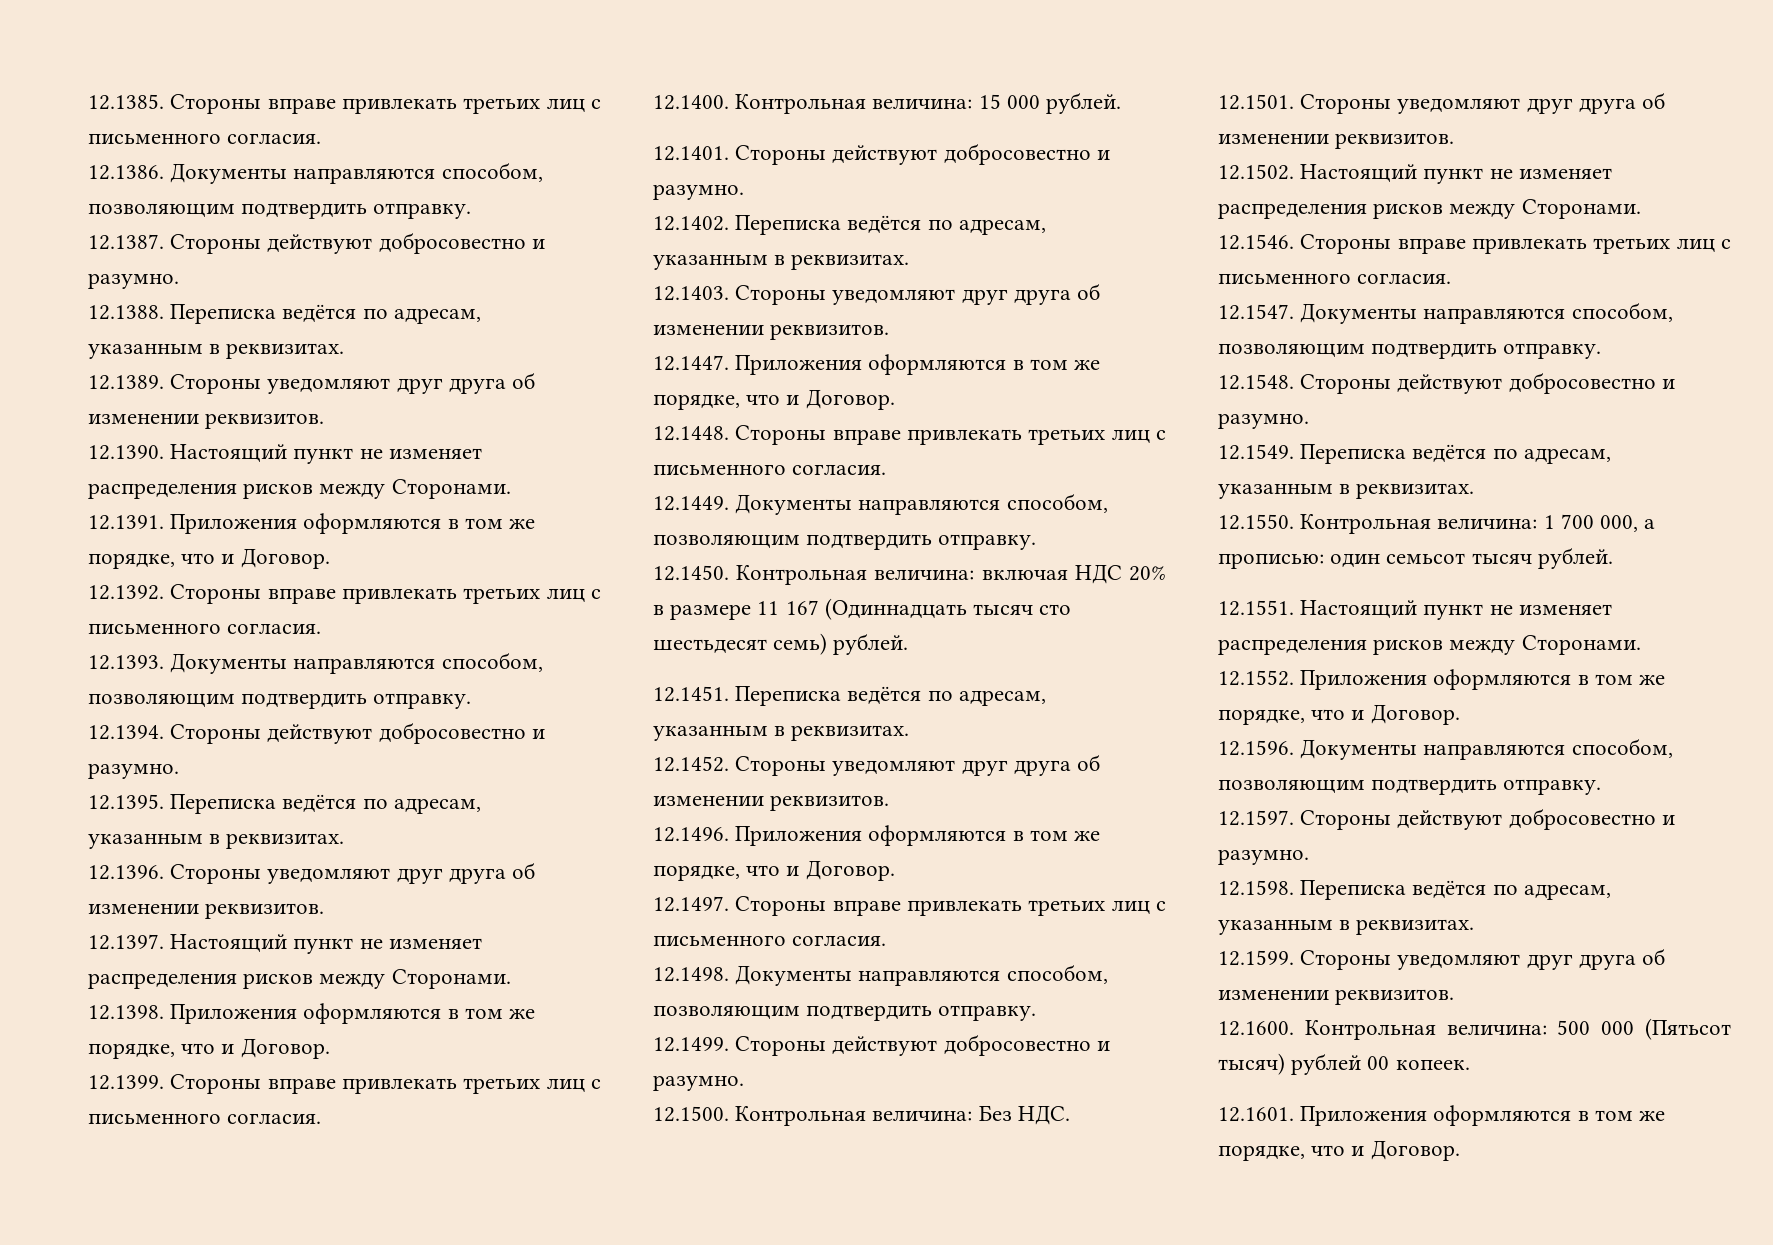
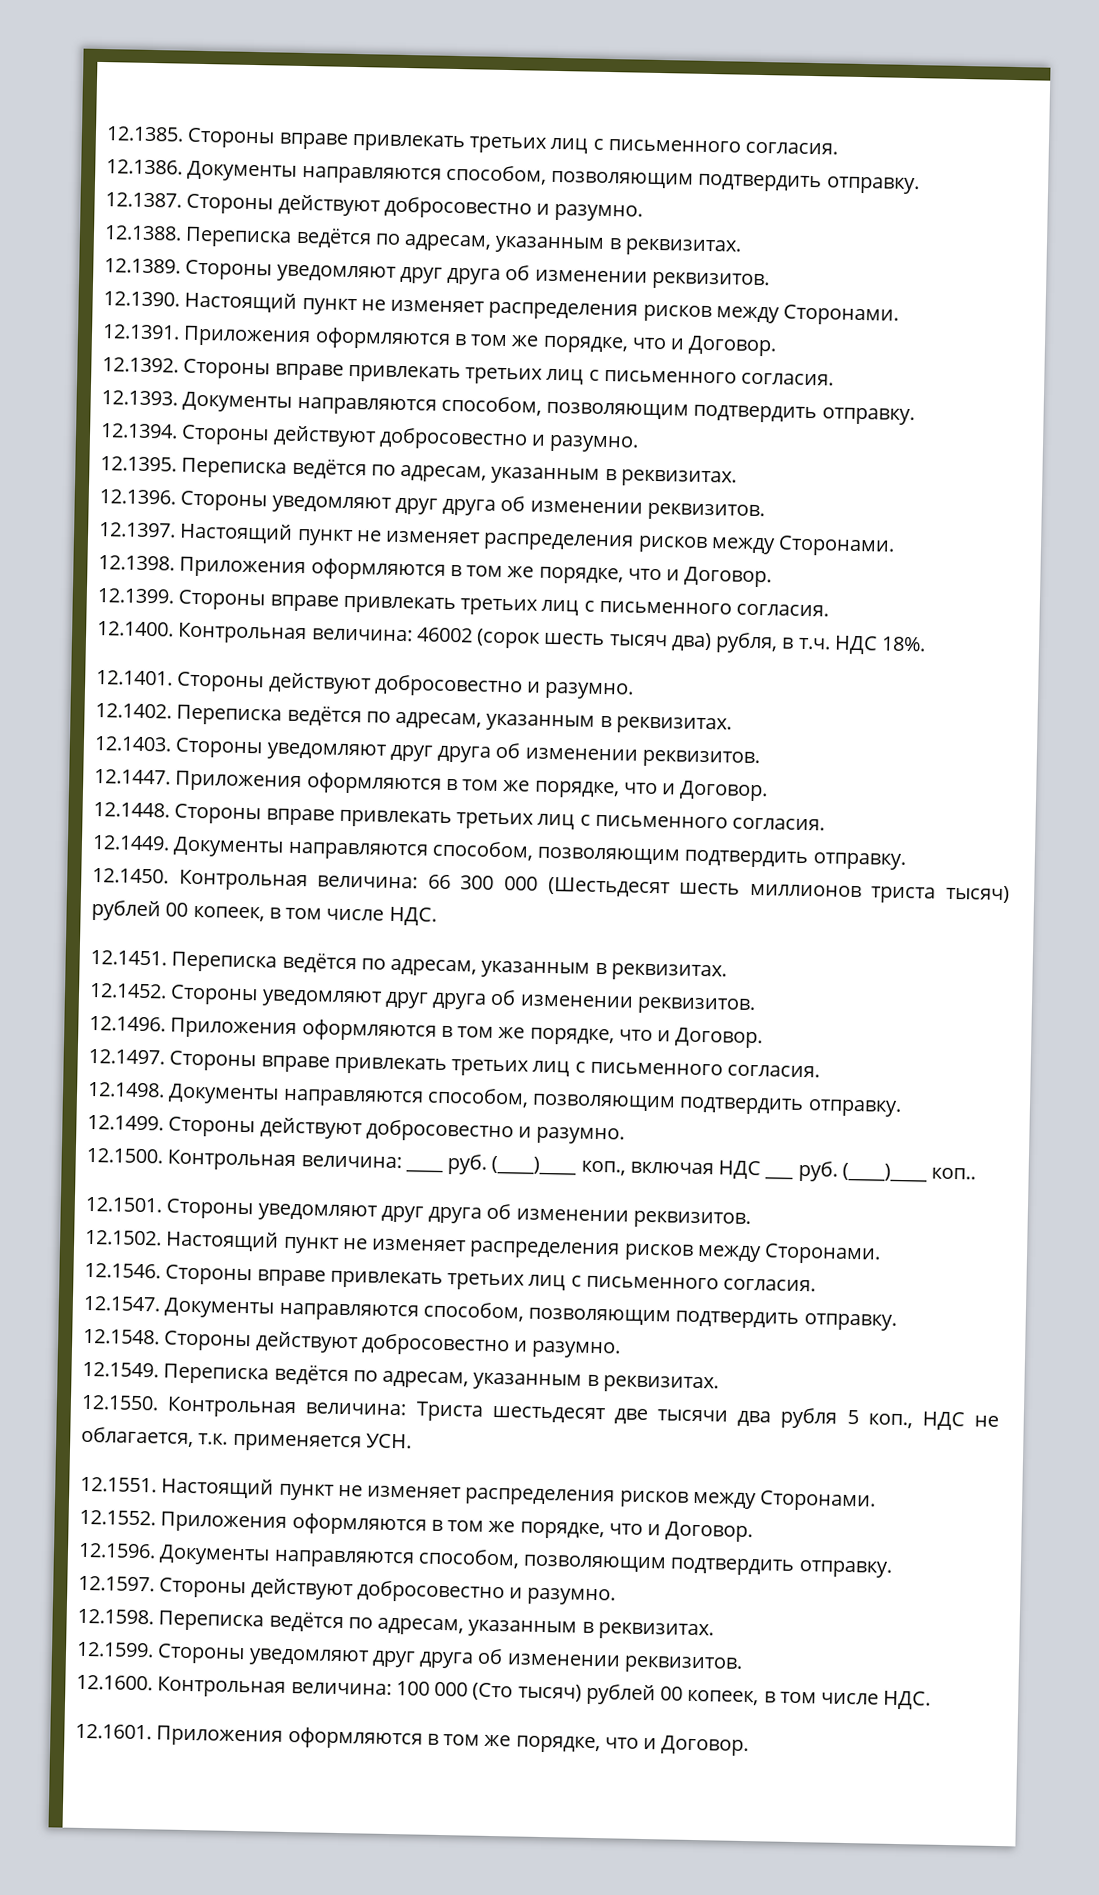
- 12.1400. Контрольная величина: 15 000 рублей.
+ 12.1400. Контрольная величина: 46002 (сорок шесть тысяч два) рубля, в т.ч. НДС 18%.
- 12.1450. Контрольная величина: включая НДС 20% в размере 11 167 (Одиннадцать тысяч сто шестьдесят семь) рублей.
+ 12.1450. Контрольная величина: 66 300 000 (Шестьдесят шесть миллионов триста тысяч) рублей 00 копеек, в том числе НДС.
- 12.1500. Контрольная величина: Без НДС.
+ 12.1500. Контрольная величина: ____ руб. (____)____ коп., включая НДС ___ руб. (____)____ коп..
- 12.1550. Контрольная величина: 1 700 000, а прописью: один семьсот тысяч рублей.
+ 12.1550. Контрольная величина: Триста шестьдесят две тысячи два рубля 5 коп., НДС не облагается, т.к. применяется УСН.
- 12.1600. Контрольная величина: 500 000 (Пятьсот тысяч) рублей 00 копеек.
+ 12.1600. Контрольная величина: 100 000 (Сто тысяч) рублей 00 копеек, в том числе НДС.

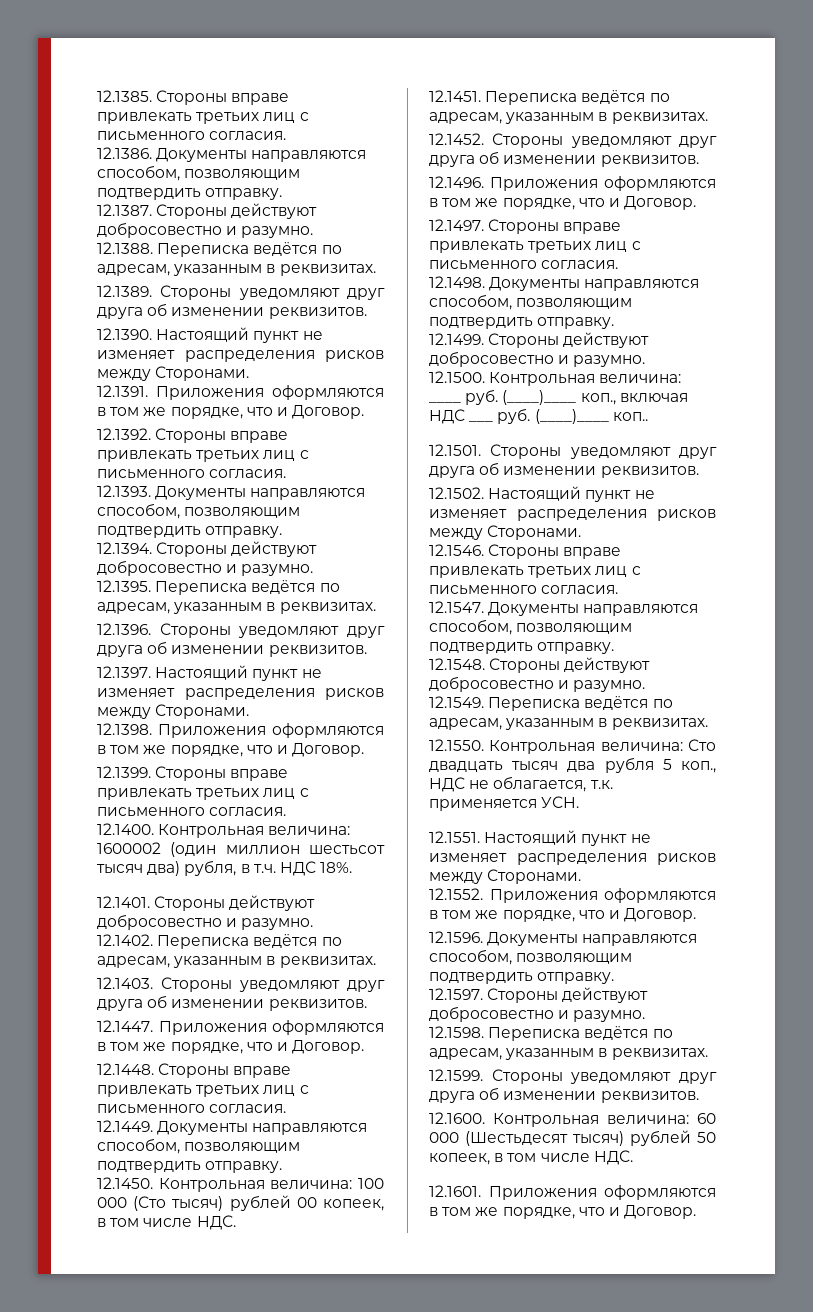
- 12.1400. Контрольная величина: 46002 (сорок шесть тысяч два) рубля, в т.ч. НДС 18%.
+ 12.1400. Контрольная величина: 1600002 (один миллион шестьсот тысяч два) рубля, в т.ч. НДС 18%.
- 12.1450. Контрольная величина: 66 300 000 (Шестьдесят шесть миллионов триста тысяч) рублей 00 копеек, в том числе НДС.
+ 12.1450. Контрольная величина: 100 000 (Сто тысяч) рублей 00 копеек, в том числе НДС.
- 12.1550. Контрольная величина: Триста шестьдесят две тысячи два рубля 5 коп., НДС не облагается, т.к. применяется УСН.
+ 12.1550. Контрольная величина: Сто двадцать тысяч два рубля 5 коп., НДС не облагается, т.к. применяется УСН.
- 12.1600. Контрольная величина: 100 000 (Сто тысяч) рублей 00 копеек, в том числе НДС.
+ 12.1600. Контрольная величина: 60 000 (Шестьдесят тысяч) рублей 50 копеек, в том числе НДС.

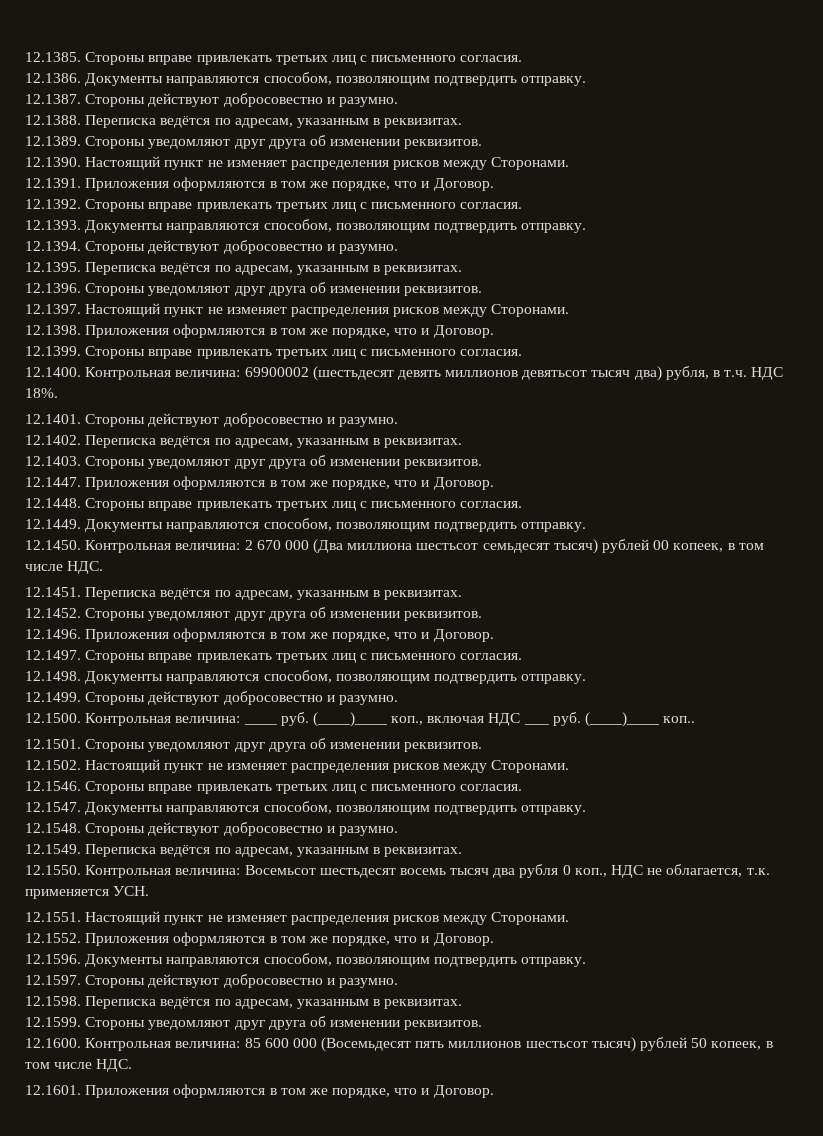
- 12.1400. Контрольная величина: 1600002 (один миллион шестьсот тысяч два) рубля, в т.ч. НДС 18%.
+ 12.1400. Контрольная величина: 69900002 (шестьдесят девять миллионов девятьсот тысяч два) рубля, в т.ч. НДС 18%.
- 12.1450. Контрольная величина: 100 000 (Сто тысяч) рублей 00 копеек, в том числе НДС.
+ 12.1450. Контрольная величина: 2 670 000 (Два миллиона шестьсот семьдесят тысяч) рублей 00 копеек, в том числе НДС.
- 12.1550. Контрольная величина: Сто двадцать тысяч два рубля 5 коп., НДС не облагается, т.к. применяется УСН.
+ 12.1550. Контрольная величина: Восемьсот шестьдесят восемь тысяч два рубля 0 коп., НДС не облагается, т.к. применяется УСН.
- 12.1600. Контрольная величина: 60 000 (Шестьдесят тысяч) рублей 50 копеек, в том числе НДС.
+ 12.1600. Контрольная величина: 85 600 000 (Восемьдесят пять миллионов шестьсот тысяч) рублей 50 копеек, в том числе НДС.

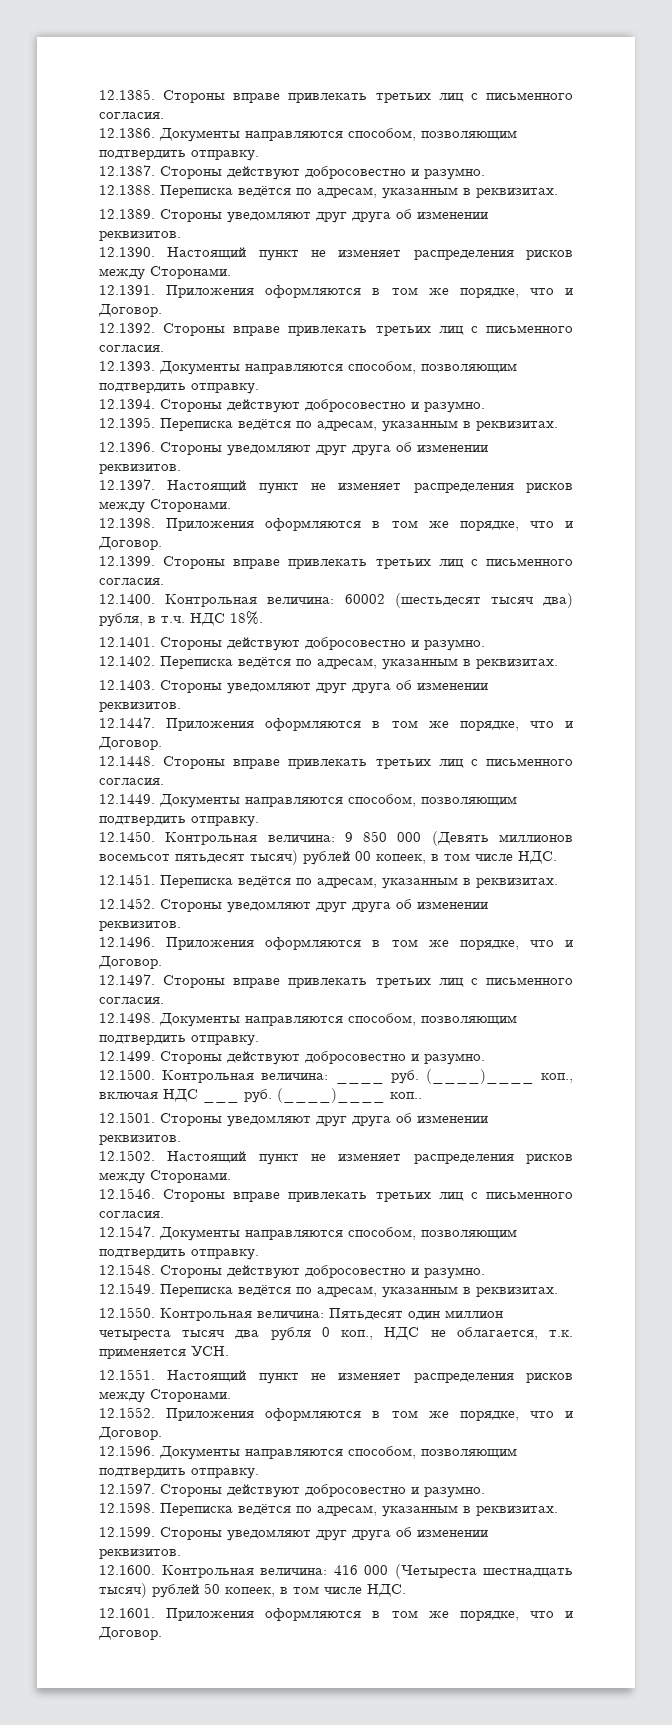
- 12.1400. Контрольная величина: 69900002 (шестьдесят девять миллионов девятьсот тысяч два) рубля, в т.ч. НДС 18%.
+ 12.1400. Контрольная величина: 60002 (шестьдесят тысяч два) рубля, в т.ч. НДС 18%.
- 12.1450. Контрольная величина: 2 670 000 (Два миллиона шестьсот семьдесят тысяч) рублей 00 копеек, в том числе НДС.
+ 12.1450. Контрольная величина: 9 850 000 (Девять миллионов восемьсот пятьдесят тысяч) рублей 00 копеек, в том числе НДС.
- 12.1550. Контрольная величина: Восемьсот шестьдесят восемь тысяч два рубля 0 коп., НДС не облагается, т.к. применяется УСН.
+ 12.1550. Контрольная величина: Пятьдесят один миллион четыреста тысяч два рубля 0 коп., НДС не облагается, т.к. применяется УСН.
- 12.1600. Контрольная величина: 85 600 000 (Восемьдесят пять миллионов шестьсот тысяч) рублей 50 копеек, в том числе НДС.
+ 12.1600. Контрольная величина: 416 000 (Четыреста шестнадцать тысяч) рублей 50 копеек, в том числе НДС.

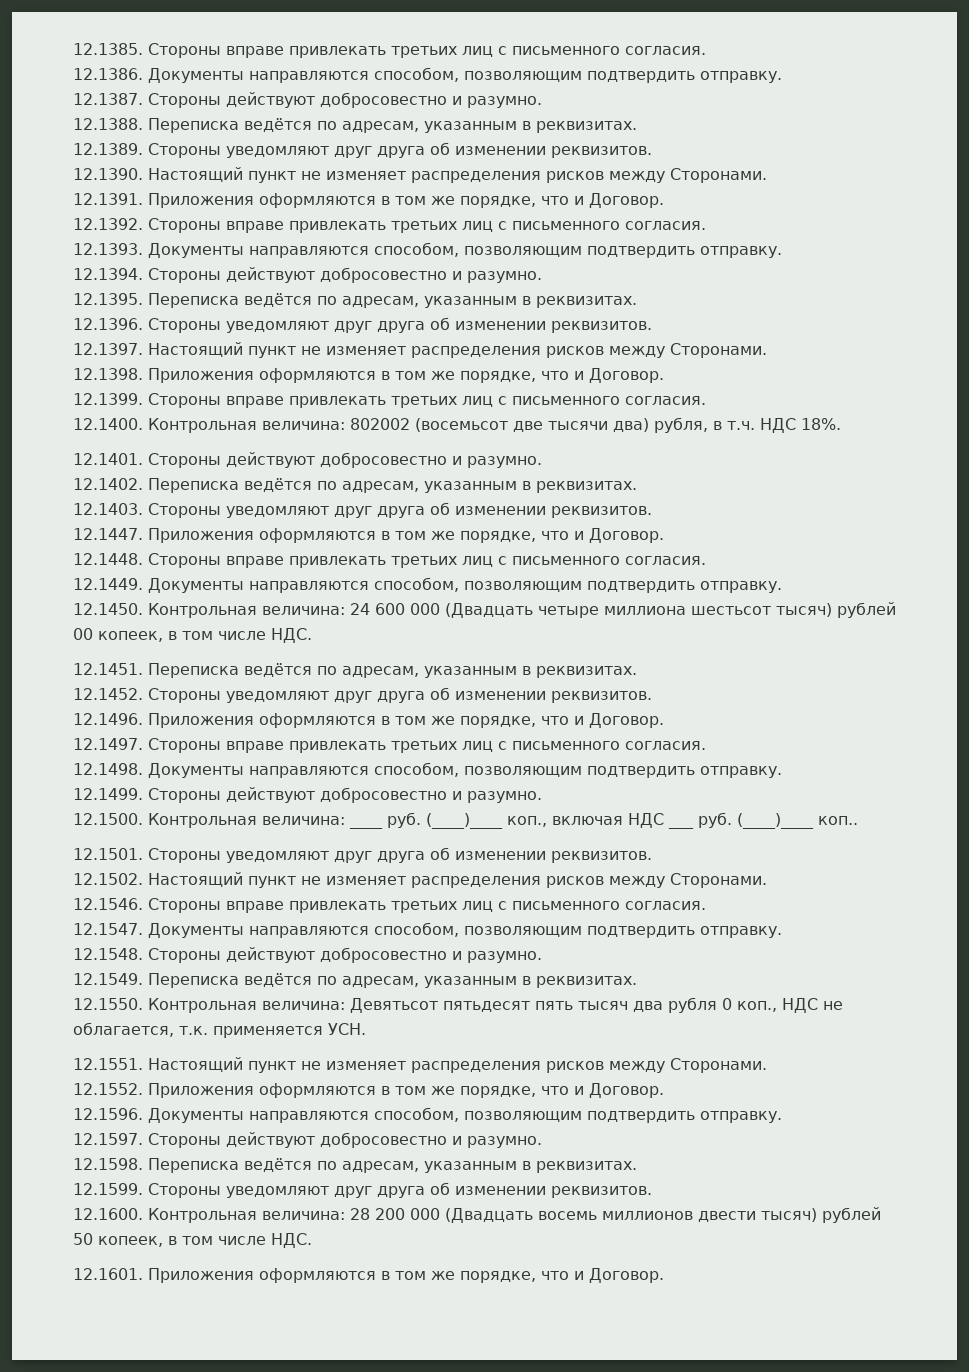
- 12.1400. Контрольная величина: 60002 (шестьдесят тысяч два) рубля, в т.ч. НДС 18%.
+ 12.1400. Контрольная величина: 802002 (восемьсот две тысячи два) рубля, в т.ч. НДС 18%.
- 12.1450. Контрольная величина: 9 850 000 (Девять миллионов восемьсот пятьдесят тысяч) рублей 00 копеек, в том числе НДС.
+ 12.1450. Контрольная величина: 24 600 000 (Двадцать четыре миллиона шестьсот тысяч) рублей 00 копеек, в том числе НДС.
- 12.1550. Контрольная величина: Пятьдесят один миллион четыреста тысяч два рубля 0 коп., НДС не облагается, т.к. применяется УСН.
+ 12.1550. Контрольная величина: Девятьсот пятьдесят пять тысяч два рубля 0 коп., НДС не облагается, т.к. применяется УСН.
- 12.1600. Контрольная величина: 416 000 (Четыреста шестнадцать тысяч) рублей 50 копеек, в том числе НДС.
+ 12.1600. Контрольная величина: 28 200 000 (Двадцать восемь миллионов двести тысяч) рублей 50 копеек, в том числе НДС.

